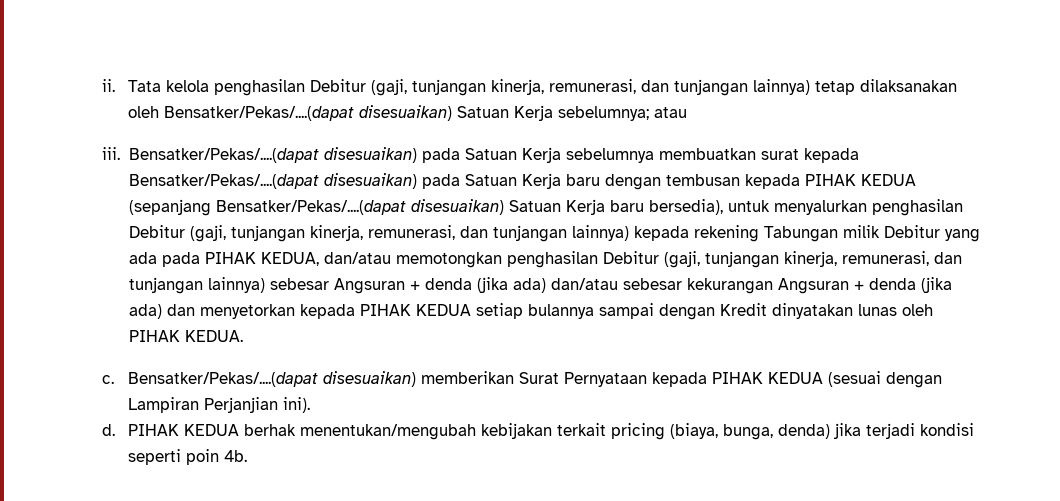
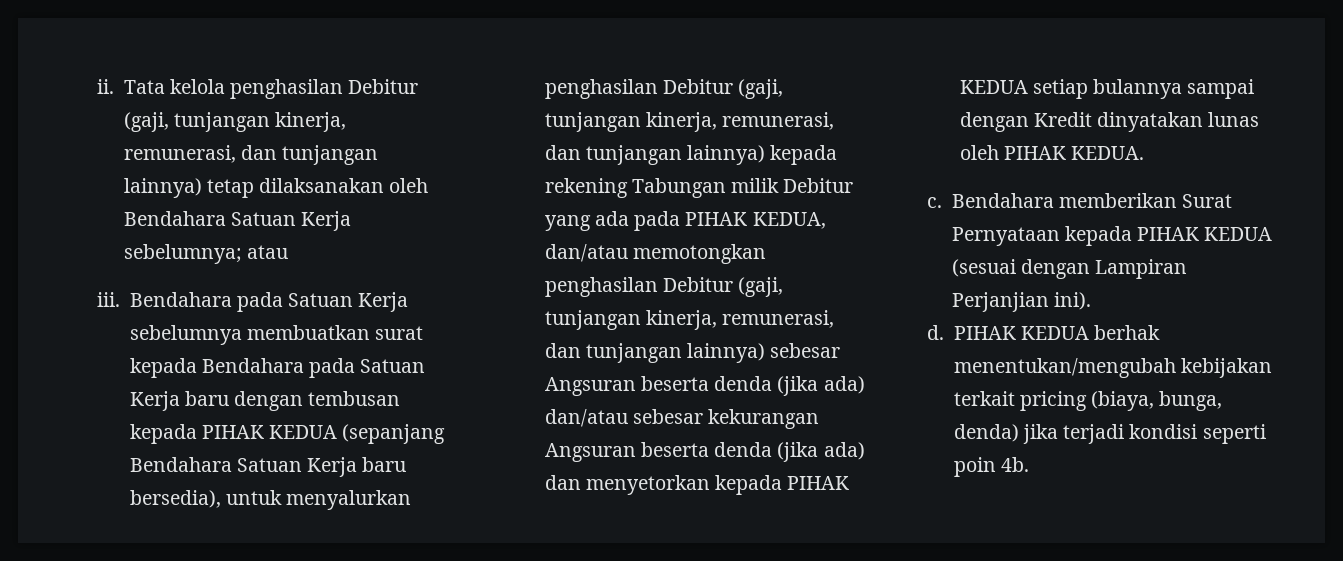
- Tata kelola penghasilan Debitur (gaji, tunjangan kinerja, remunerasi, dan tunjangan lainnya) tetap dilaksanakan oleh Bensatker/Pekas/....(dapat disesuaikan) Satuan Kerja sebelumnya; atau
+ Tata kelola penghasilan Debitur (gaji, tunjangan kinerja, remunerasi, dan tunjangan lainnya) tetap dilaksanakan oleh Bendahara Satuan Kerja sebelumnya; atau
- Bensatker/Pekas/....(dapat disesuaikan) pada Satuan Kerja sebelumnya membuatkan surat kepada Bensatker/Pekas/....(dapat disesuaikan) pada Satuan Kerja baru dengan tembusan kepada PIHAK KEDUA (sepanjang Bensatker/Pekas/....(dapat disesuaikan) Satuan Kerja baru bersedia), untuk menyalurkan penghasilan Debitur (gaji, tunjangan kinerja, remunerasi, dan tunjangan lainnya) kepada rekening Tabungan milik Debitur yang ada pada PIHAK KEDUA, dan/atau memotongkan penghasilan Debitur (gaji, tunjangan kinerja, remunerasi, dan tunjangan lainnya) sebesar Angsuran + denda (jika ada) dan/atau sebesar kekurangan Angsuran + denda (jika ada) dan menyetorkan kepada PIHAK KEDUA setiap bulannya sampai dengan Kredit dinyatakan lunas oleh PIHAK KEDUA.
+ Bendahara pada Satuan Kerja sebelumnya membuatkan surat kepada Bendahara pada Satuan Kerja baru dengan tembusan kepada PIHAK KEDUA (sepanjang Bendahara Satuan Kerja baru bersedia), untuk menyalurkan penghasilan Debitur (gaji, tunjangan kinerja, remunerasi, dan tunjangan lainnya) kepada rekening Tabungan milik Debitur yang ada pada PIHAK KEDUA, dan/atau memotongkan penghasilan Debitur (gaji, tunjangan kinerja, remunerasi, dan tunjangan lainnya) sebesar Angsuran beserta denda (jika ada) dan/atau sebesar kekurangan Angsuran beserta denda (jika ada) dan menyetorkan kepada PIHAK KEDUA setiap bulannya sampai dengan Kredit dinyatakan lunas oleh PIHAK KEDUA.
- Bensatker/Pekas/....(dapat disesuaikan) memberikan Surat Pernyataan kepada PIHAK KEDUA (sesuai dengan Lampiran Perjanjian ini).
+ Bendahara memberikan Surat Pernyataan kepada PIHAK KEDUA (sesuai dengan Lampiran Perjanjian ini).

